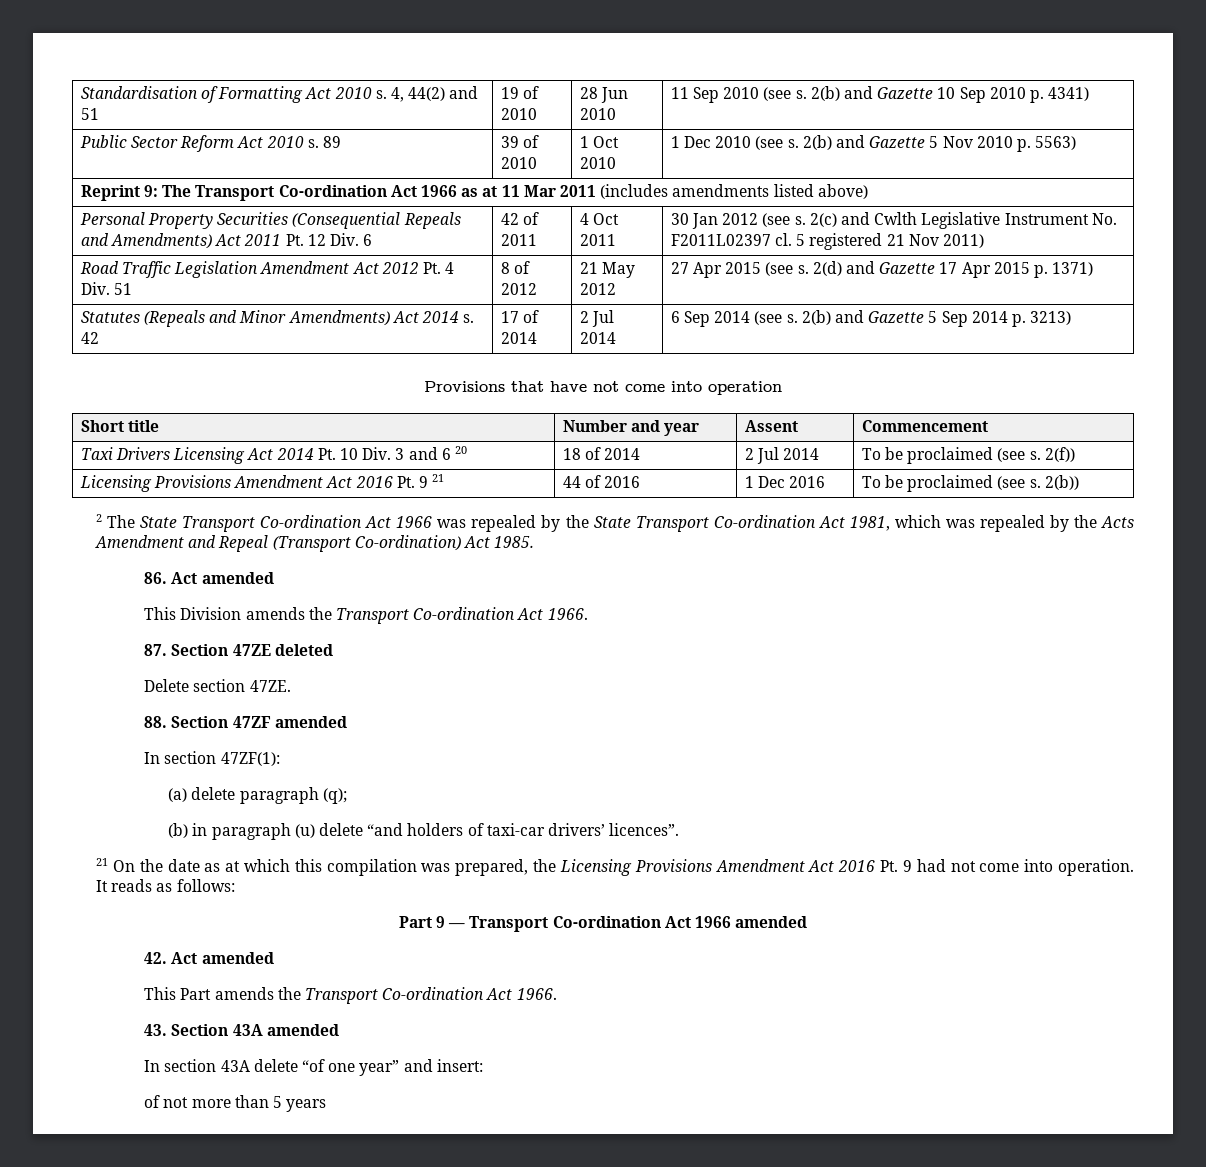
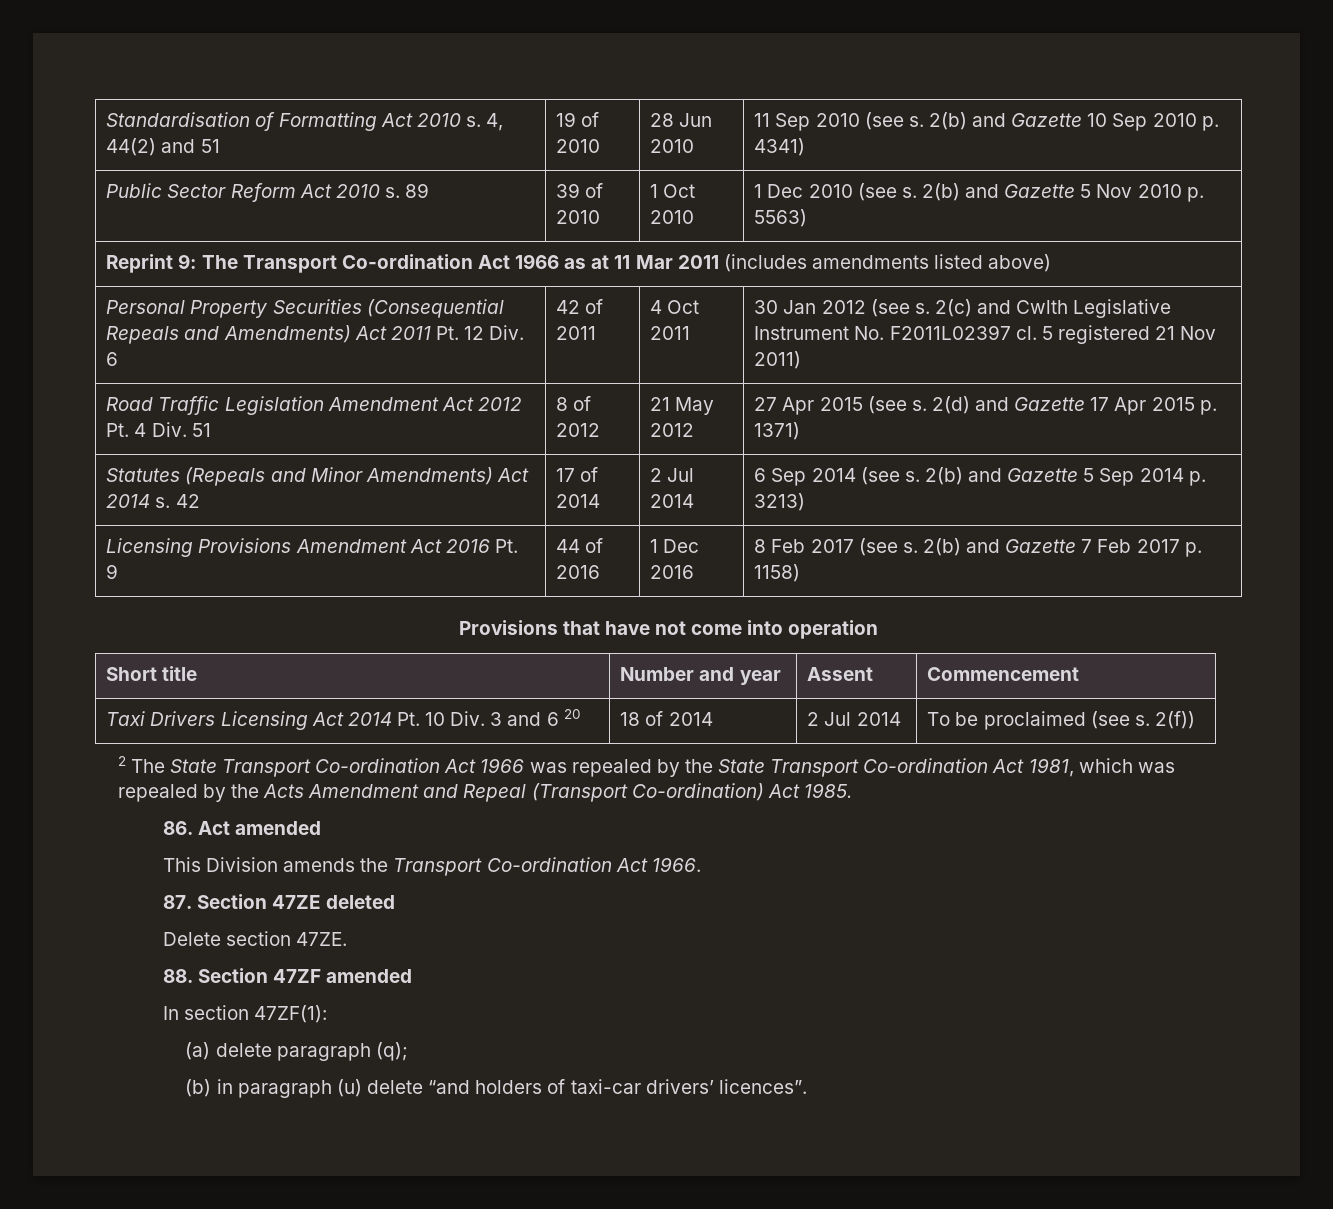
+ Licensing Provisions Amendment Act 2016 Pt. 9 | 44 of 2016 | 1 Dec 2016 | 8 Feb 2017 (see s. 2(b) and Gazette 7 Feb 2017 p. 1158)
- Licensing Provisions Amendment Act 2016 Pt. 9 21 | 44 of 2016 | 1 Dec 2016 | To be proclaimed (see s. 2(b))
- 21 On the date as at which this compilation was prepared, the Licensing Provisions Amendment Act 2016 Pt. 9 had not come into operation. It reads as follows:
- Part 9 — Transport Co-ordination Act 1966 amended
- 42. Act amended
- This Part amends the Transport Co-ordination Act 1966.
- 43. Section 43A amended
- In section 43A delete “of one year” and insert:
- of not more than 5 years

